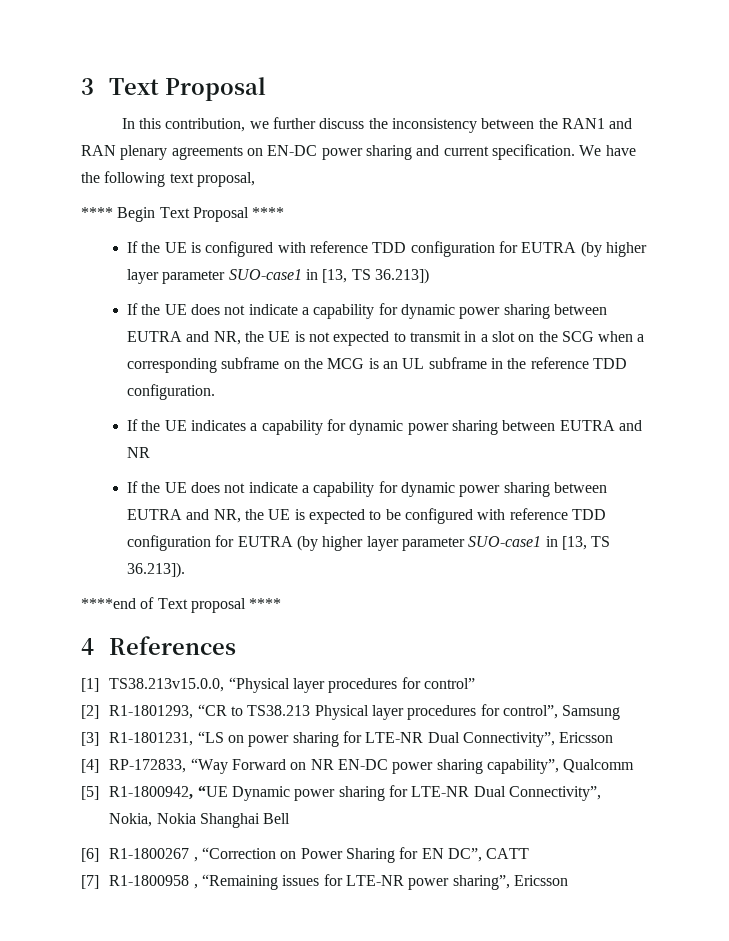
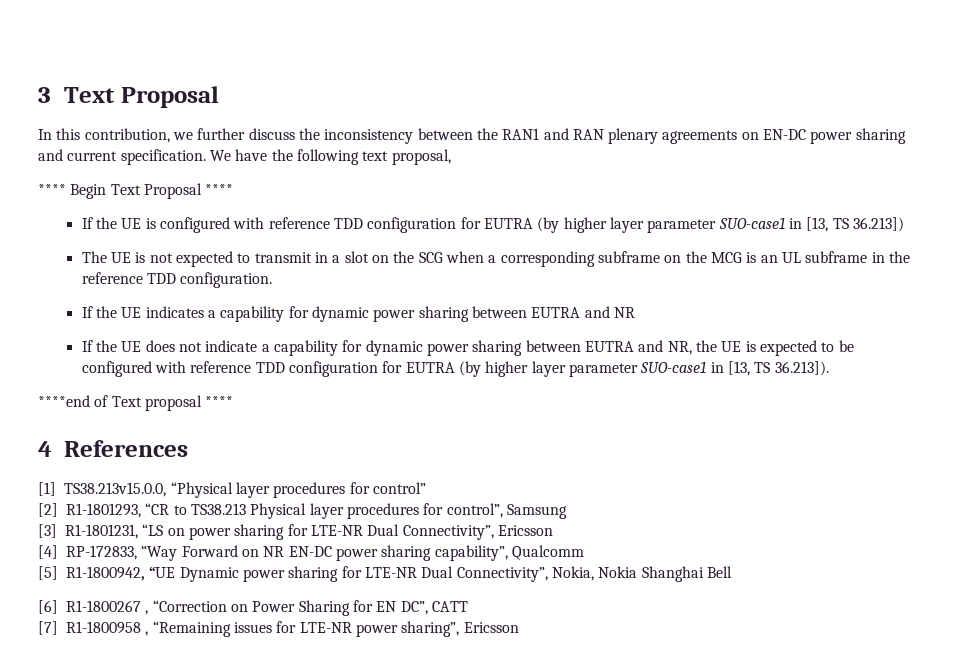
- If the UE does not indicate a capability for dynamic power sharing between EUTRA and NR, the UE is not expected to transmit in a slot on the SCG when a corresponding subframe on the MCG is an UL subframe in the reference TDD configuration.
+ The UE is not expected to transmit in a slot on the SCG when a corresponding subframe on the MCG is an UL subframe in the reference TDD configuration.

